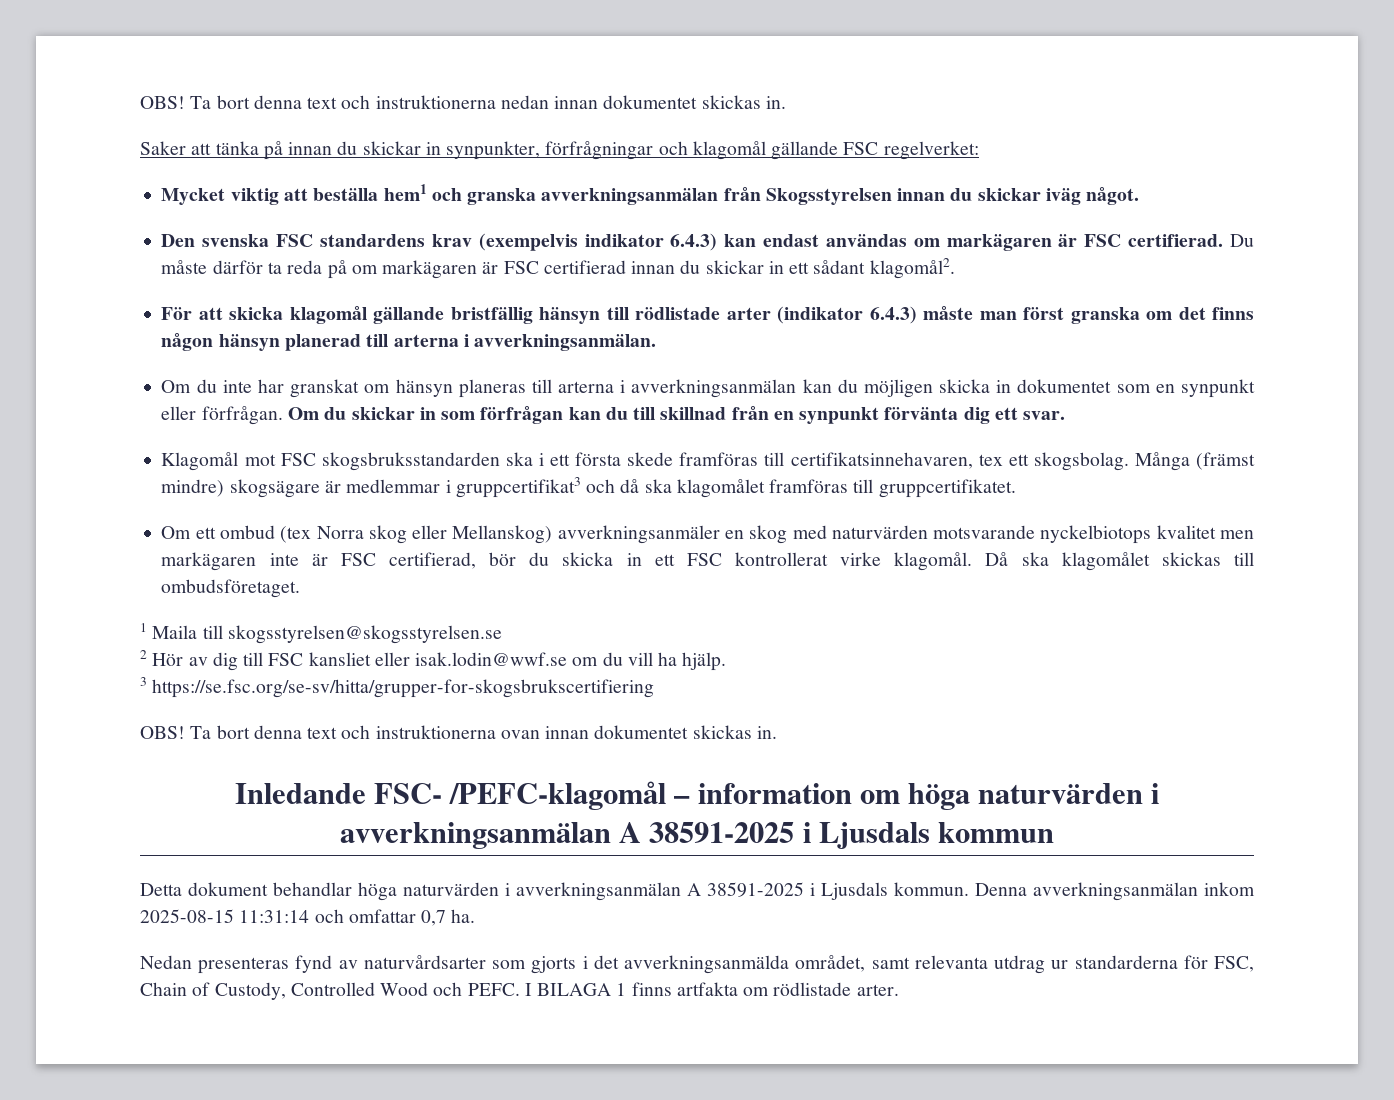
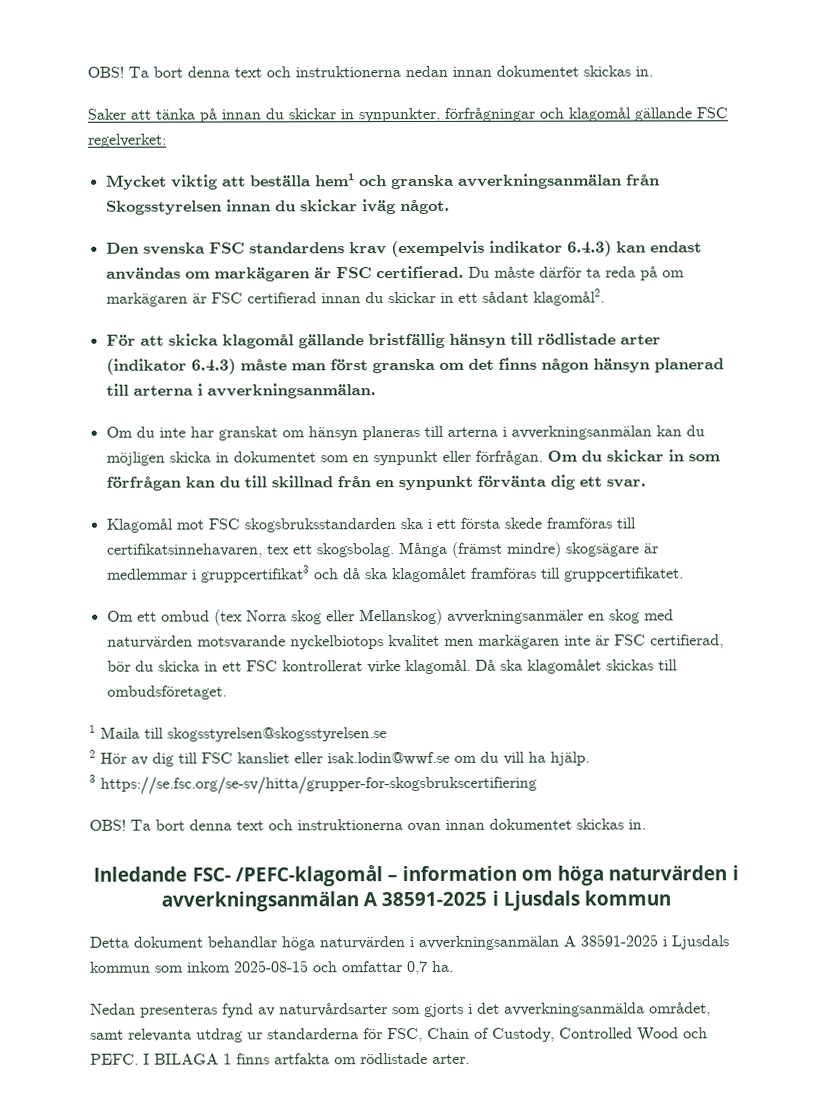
- Detta dokument behandlar höga naturvärden i avverkningsanmälan A 38591-2025 i Ljusdals kommun. Denna avverkningsanmälan inkom 2025-08-15 11:31:14 och omfattar 0,7 ha.
+ Detta dokument behandlar höga naturvärden i avverkningsanmälan A 38591-2025 i Ljusdals kommun som inkom 2025-08-15 och omfattar 0,7 ha.

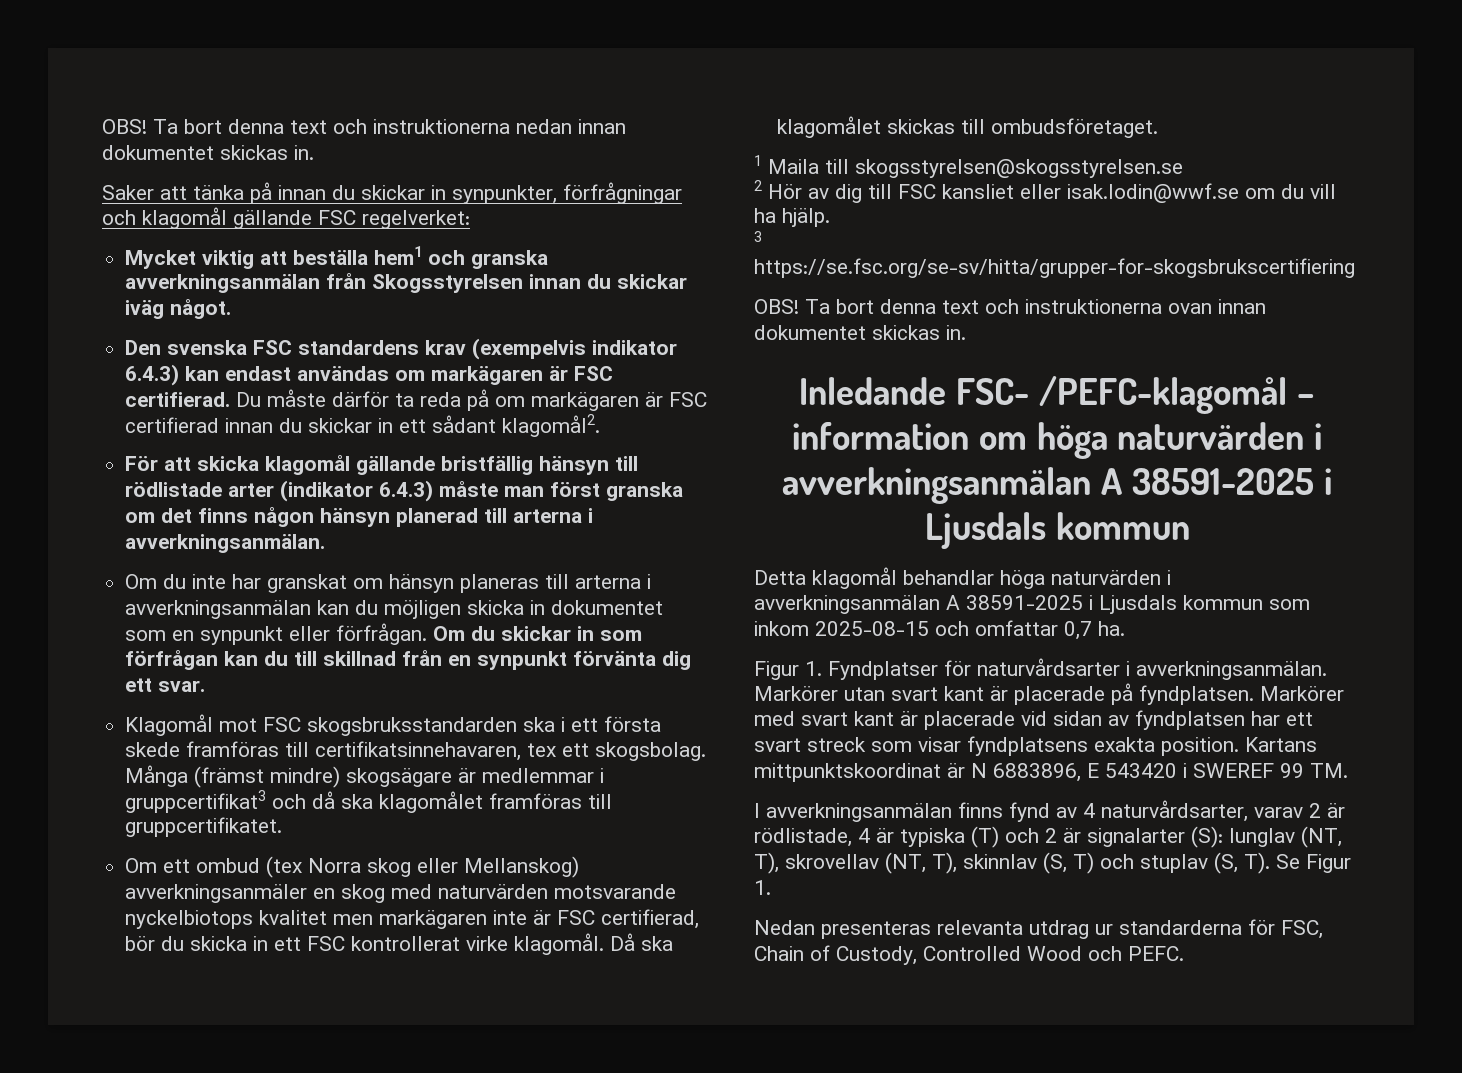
- Detta dokument behandlar höga naturvärden i avverkningsanmälan A 38591-2025 i Ljusdals kommun som inkom 2025-08-15 och omfattar 0,7 ha.
+ Detta klagomål behandlar höga naturvärden i avverkningsanmälan A 38591-2025 i Ljusdals kommun som inkom 2025-08-15 och omfattar 0,7 ha.
- Nedan presenteras fynd av naturvårdsarter som gjorts i det avverkningsanmälda området, samt relevanta utdrag ur standarderna för FSC, Chain of Custody, Controlled Wood och PEFC. I BILAGA 1 finns artfakta om rödlistade arter.
+ Figur 1. Fyndplatser för naturvårdsarter i avverkningsanmälan. Markörer utan svart kant är placerade på fyndplatsen. Markörer med svart kant är placerade vid sidan av fyndplatsen har ett svart streck som visar fyndplatsens exakta position. Kartans mittpunktskoordinat är N 6883896, E 543420 i SWEREF 99 TM.
+ I avverkningsanmälan finns fynd av 4 naturvårdsarter, varav 2 är rödlistade, 4 är typiska (T) och 2 är signalarter (S): lunglav (NT, T), skrovellav (NT, T), skinnlav (S, T) och stuplav (S, T). Se Figur 1.
+ Nedan presenteras relevanta utdrag ur standarderna för FSC, Chain of Custody, Controlled Wood och PEFC.

